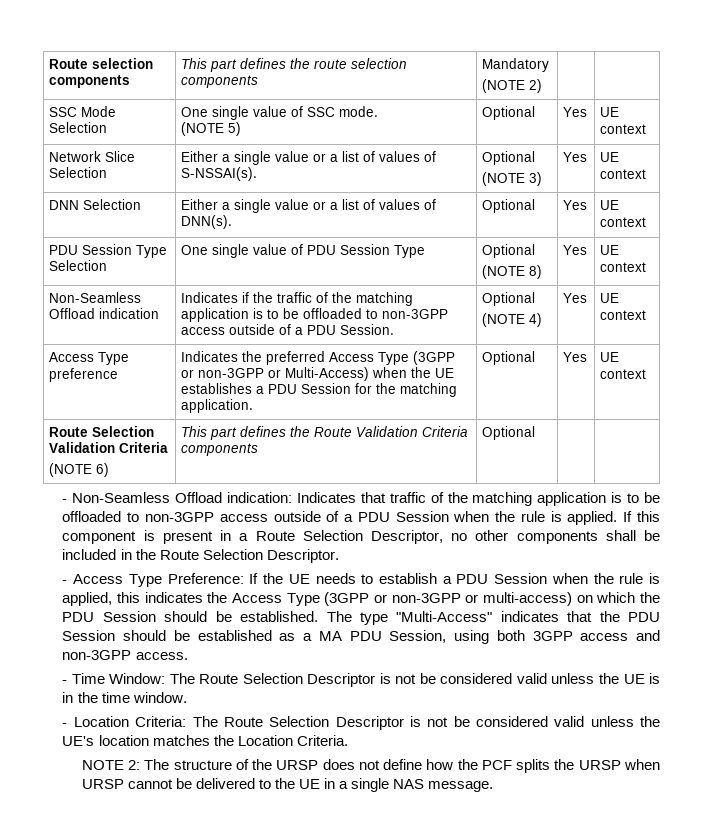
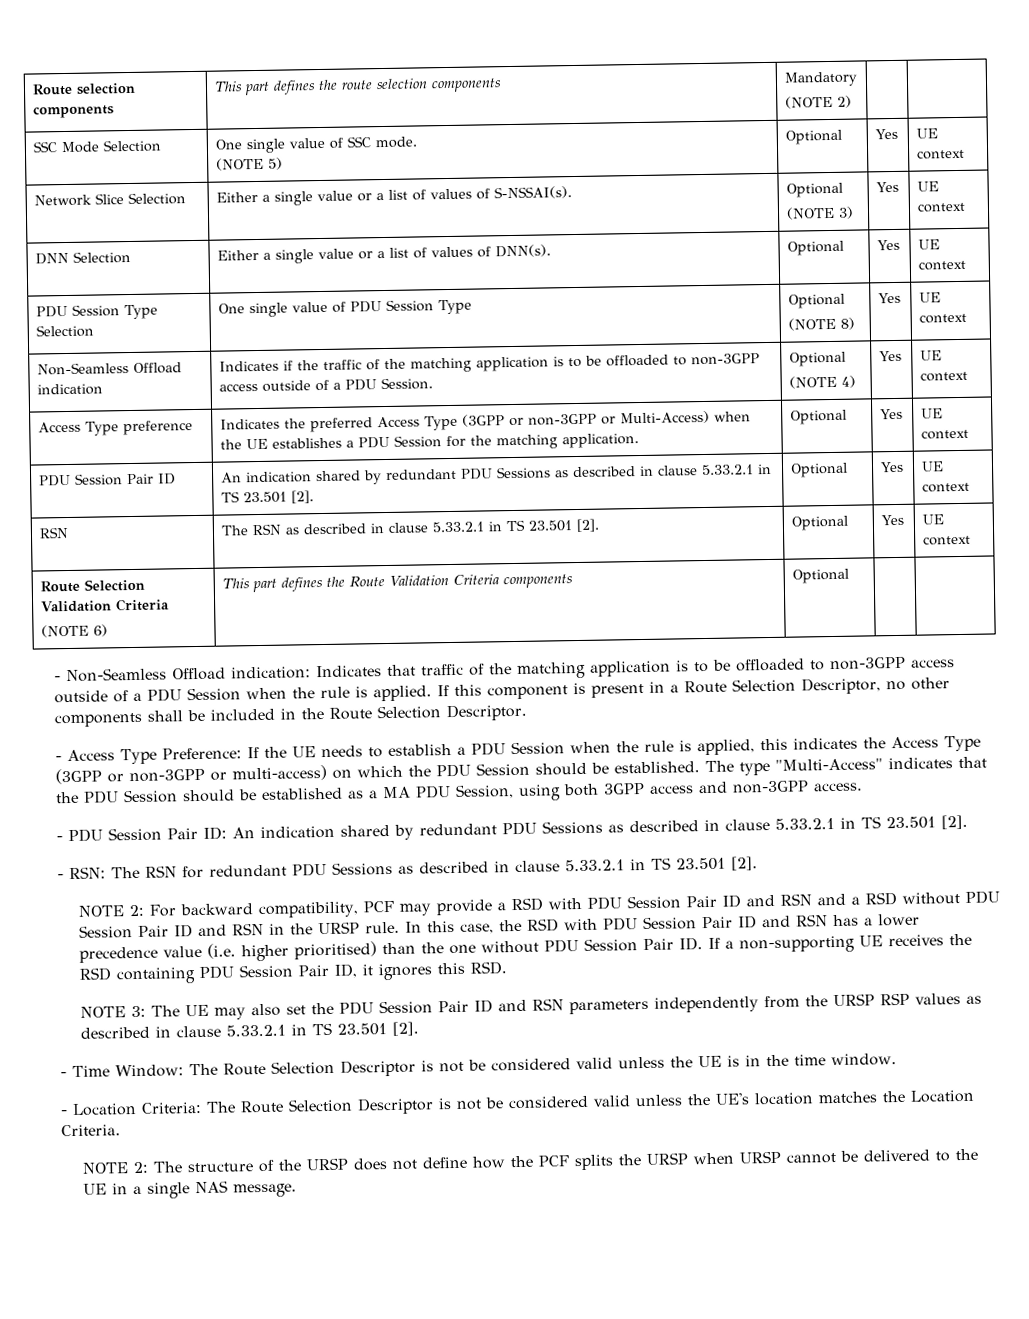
+ PDU Session Pair ID | An indication shared by redundant PDU Sessions as described in clause 5.33.2.1 in TS 23.501 [2]. | Optional | Yes | UE context
+ RSN | The RSN as described in clause 5.33.2.1 in TS 23.501 [2]. | Optional | Yes | UE context
+ - PDU Session Pair ID: An indication shared by redundant PDU Sessions as described in clause 5.33.2.1 in TS 23.501 [2].
+ - RSN: The RSN for redundant PDU Sessions as described in clause 5.33.2.1 in TS 23.501 [2].
+ NOTE 2: For backward compatibility, PCF may provide a RSD with PDU Session Pair ID and RSN and a RSD without PDU Session Pair ID and RSN in the URSP rule. In this case, the RSD with PDU Session Pair ID and RSN has a lower precedence value (i.e. higher prioritised) than the one without PDU Session Pair ID. If a non-supporting UE receives the RSD containing PDU Session Pair ID, it ignores this RSD.
+ NOTE 3: The UE may also set the PDU Session Pair ID and RSN parameters independently from the URSP RSP values as described in clause 5.33.2.1 in TS 23.501 [2].

